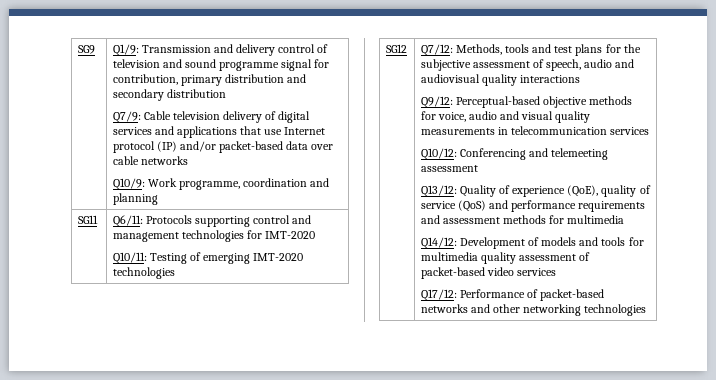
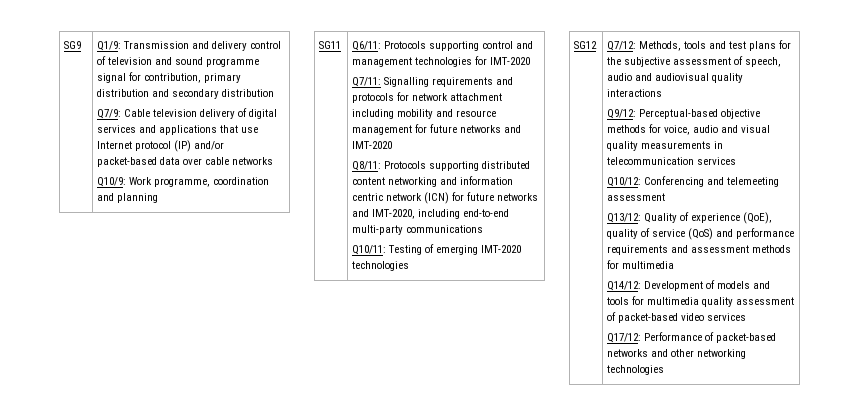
+ Q7/11: Signalling requirements and protocols for network attachment including mobility and resource management for future networks and IMT-2020
+ Q8/11: Protocols supporting distributed content networking and information centric network (ICN) for future networks and IMT-2020, including end-to-end multi-party communications

